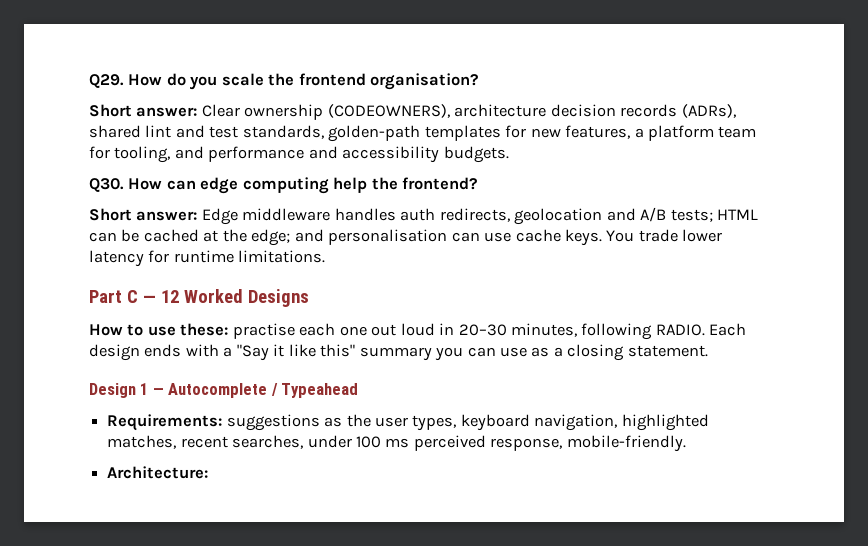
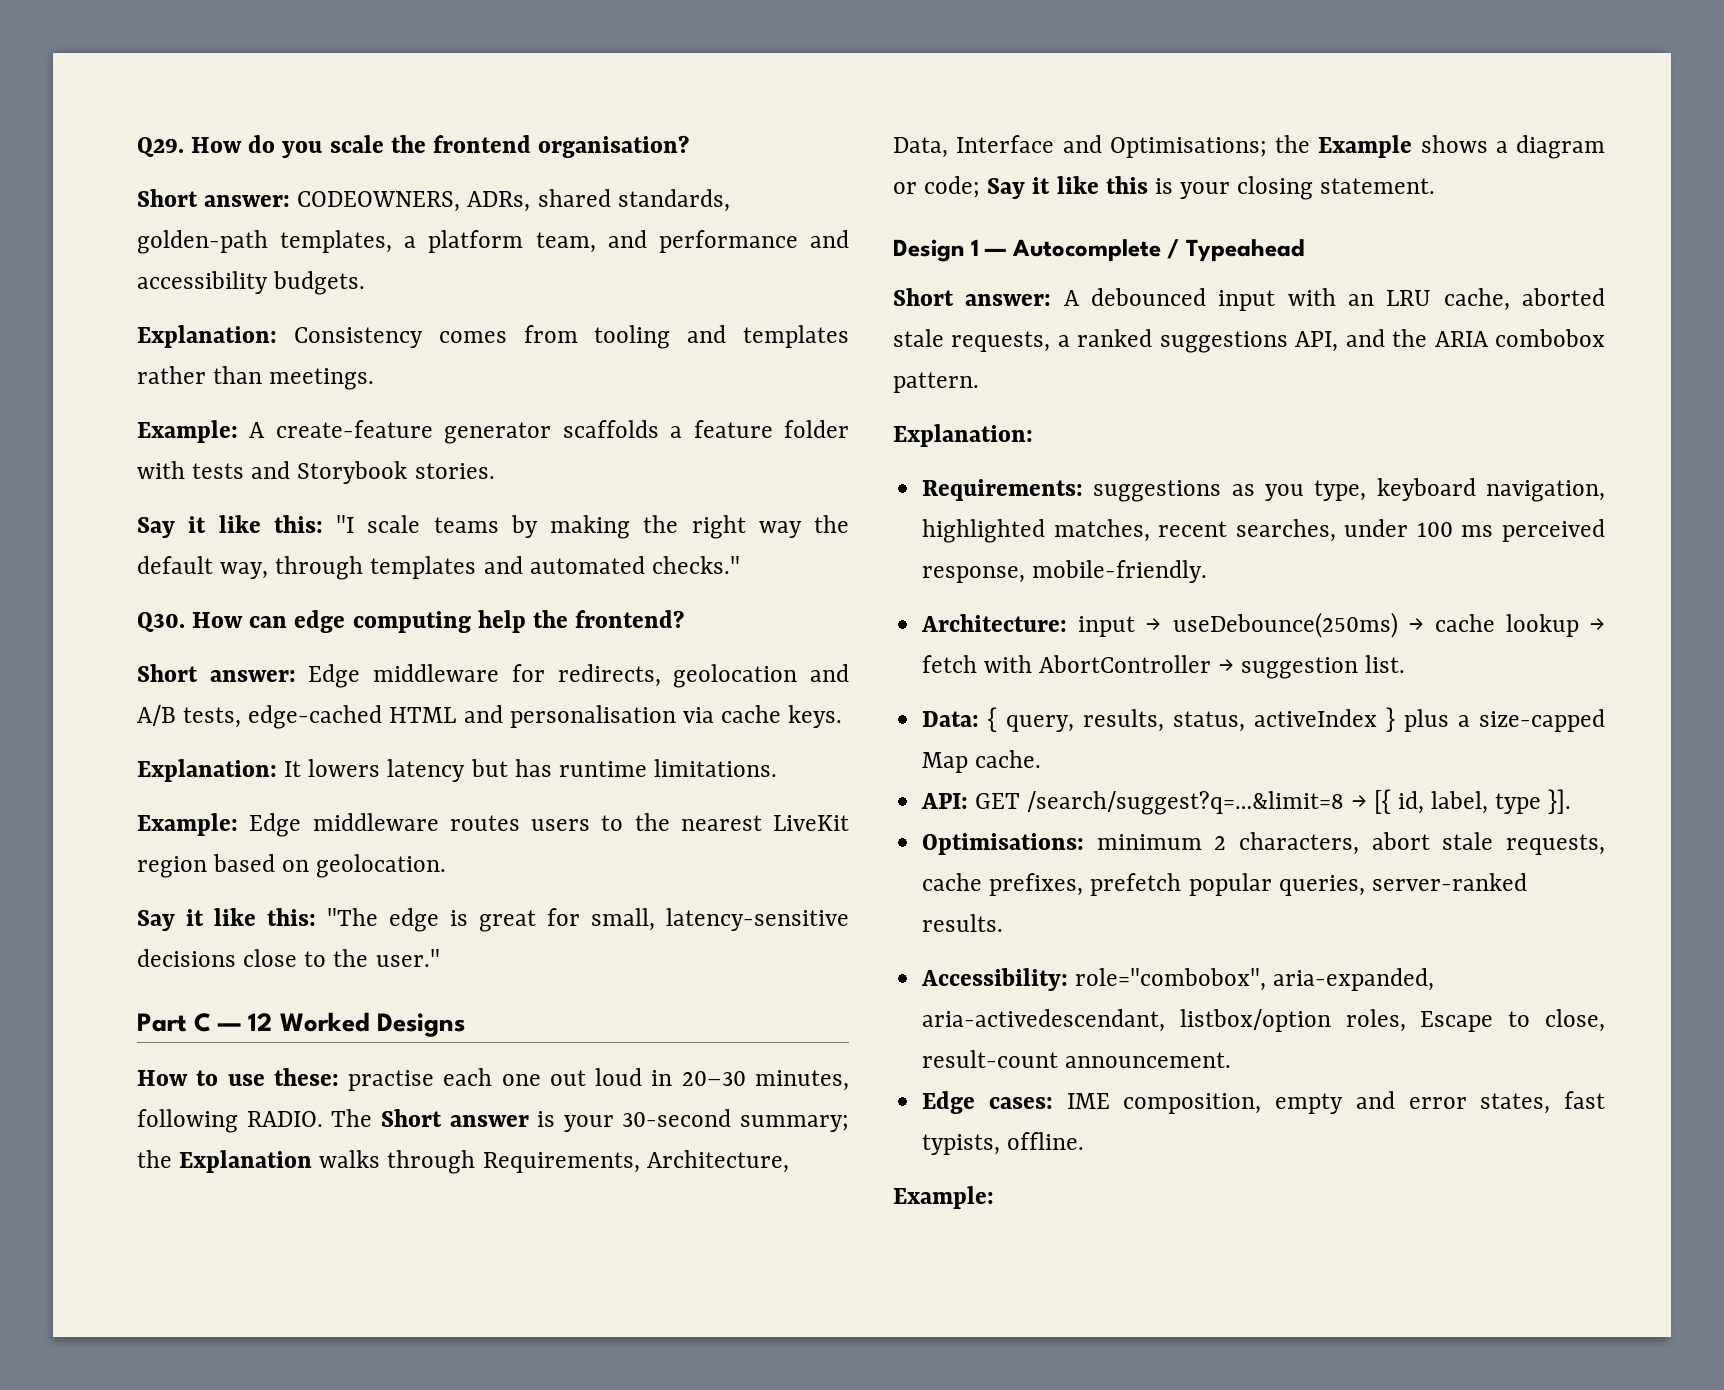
- Short answer: Clear ownership (CODEOWNERS), architecture decision records (ADRs), shared lint and test standards, golden-path templates for new features, a platform team for tooling, and performance and accessibility budgets.
+ Short answer: CODEOWNERS, ADRs, shared standards, golden-path templates, a platform team, and performance and accessibility budgets.
+ Explanation: Consistency comes from tooling and templates rather than meetings.
+ Example: A create-feature generator scaffolds a feature folder with tests and Storybook stories.
+ Say it like this: "I scale teams by making the right way the default way, through templates and automated checks."
- Short answer: Edge middleware handles auth redirects, geolocation and A/B tests; HTML can be cached at the edge; and personalisation can use cache keys. You trade lower latency for runtime limitations.
+ Short answer: Edge middleware for redirects, geolocation and A/B tests, edge-cached HTML and personalisation via cache keys.
+ Explanation: It lowers latency but has runtime limitations.
+ Example: Edge middleware routes users to the nearest LiveKit region based on geolocation.
+ Say it like this: "The edge is great for small, latency-sensitive decisions close to the user."
- Each design ends with a "Say it like this" summary you can use as a closing statement.
+ The Short answer is your 30-second summary; the Explanation walks through Requirements, Architecture, Data, Interface and Optimisations; the Example shows a diagram or code; Say it like this is your closing statement.
+ Short answer: A debounced input with an LRU cache, aborted stale requests, a ranked suggestions API, and the ARIA combobox pattern.
+ Explanation:
- Requirements: suggestions as the user types, keyboard navigation, highlighted matches, recent searches, under 100 ms perceived response, mobile-friendly.
+ Requirements: suggestions as you type, keyboard navigation, highlighted matches, recent searches, under 100 ms perceived response, mobile-friendly.
- Architecture:
+ Architecture: input → useDebounce(250ms) → cache lookup → fetch with AbortController → suggestion list.
+ Data: { query, results, status, activeIndex } plus a size-capped Map cache.
+ API: GET /search/suggest?q=…&limit=8 → [{ id, label, type }].
+ Optimisations: minimum 2 characters, abort stale requests, cache prefixes, prefetch popular queries, server-ranked results.
+ Accessibility: role="combobox", aria-expanded, aria-activedescendant, listbox/option roles, Escape to close, result-count announcement.
+ Edge cases: IME composition, empty and error states, fast typists, offline.
+ Example:

